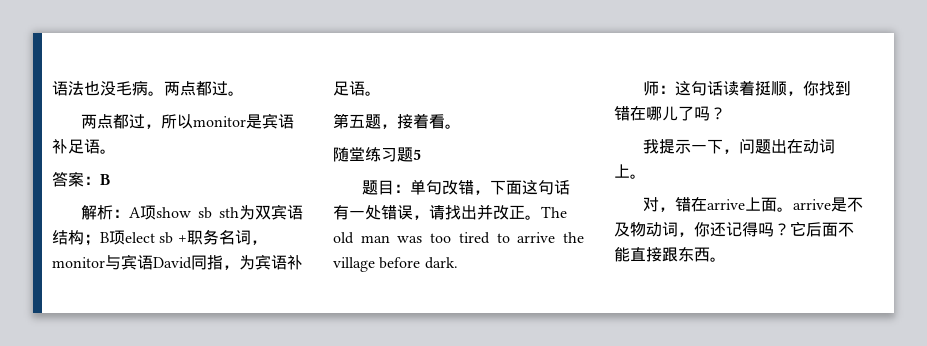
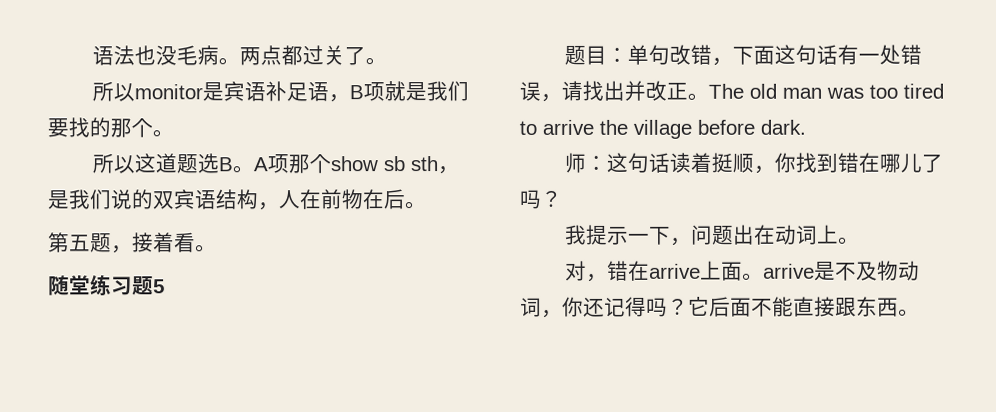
- 两点都过。
- 两点都过，所以monitor是宾语补足语。
- 答案：B
- 解析：A项show sb sth为双宾语结构；B项elect sb +职务名词，monitor与宾语David同指，为宾语补足语。
+ 两点都过关了。
+ 所以monitor是宾语补足语，B项就是我们要找的那个。
+ 所以这道题选B。A项那个show sb sth，是我们说的双宾语结构，人在前物在后。

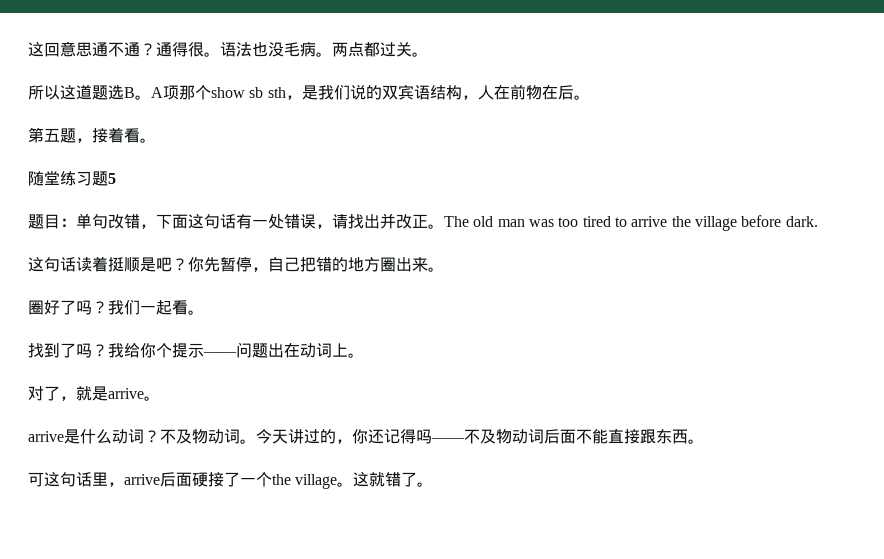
+ 这回意思通不通？通得很。
- 两点都过关了。
- 所以monitor是宾语补足语，B项就是我们要找的那个。
+ 两点都过关。
- 师：这句话读着挺顺，你找到错在哪儿了吗？
- 我提示一下，问题出在动词上。
+ 这句话读着挺顺是吧？你先暂停，自己把错的地方圈出来。
+ 圈好了吗？我们一起看。
+ 找到了吗？我给你个提示——问题出在动词上。
- 对，错在arrive上面。arrive是不及物动词，你还记得吗？它后面不能直接跟东西。
+ 对了，就是arrive。
+ arrive是什么动词？不及物动词。今天讲过的，你还记得吗——不及物动词后面不能直接跟东西。
+ 可这句话里，arrive后面硬接了一个the village。这就错了。

